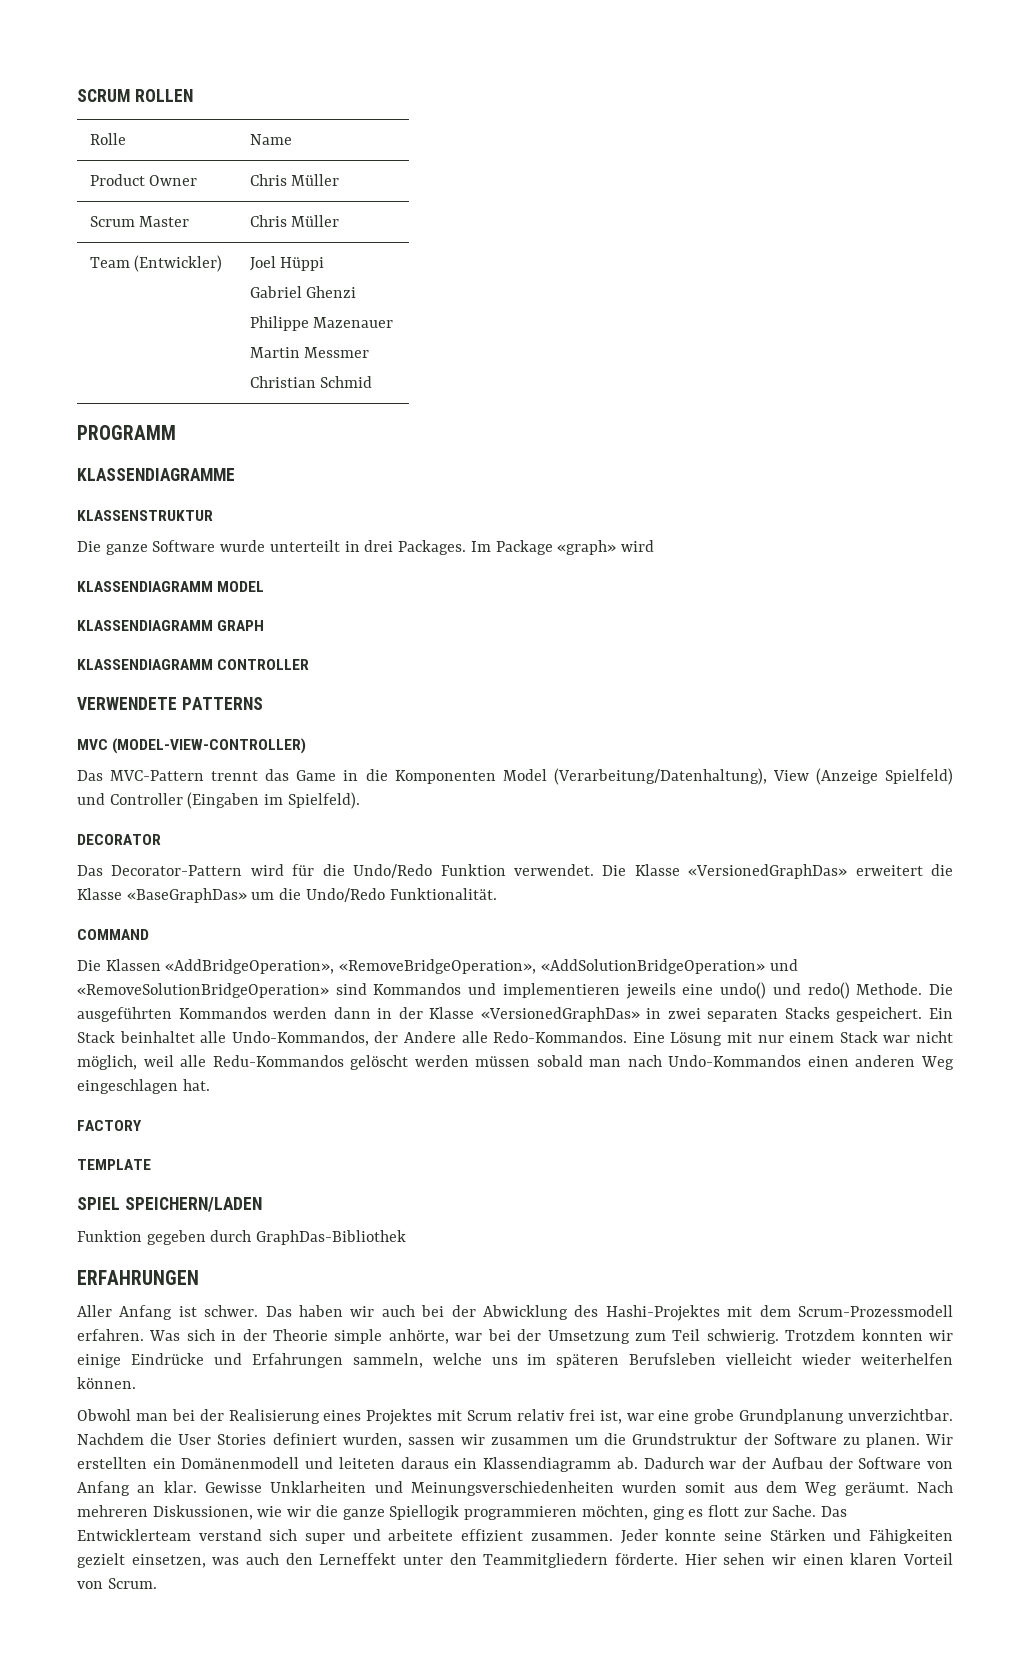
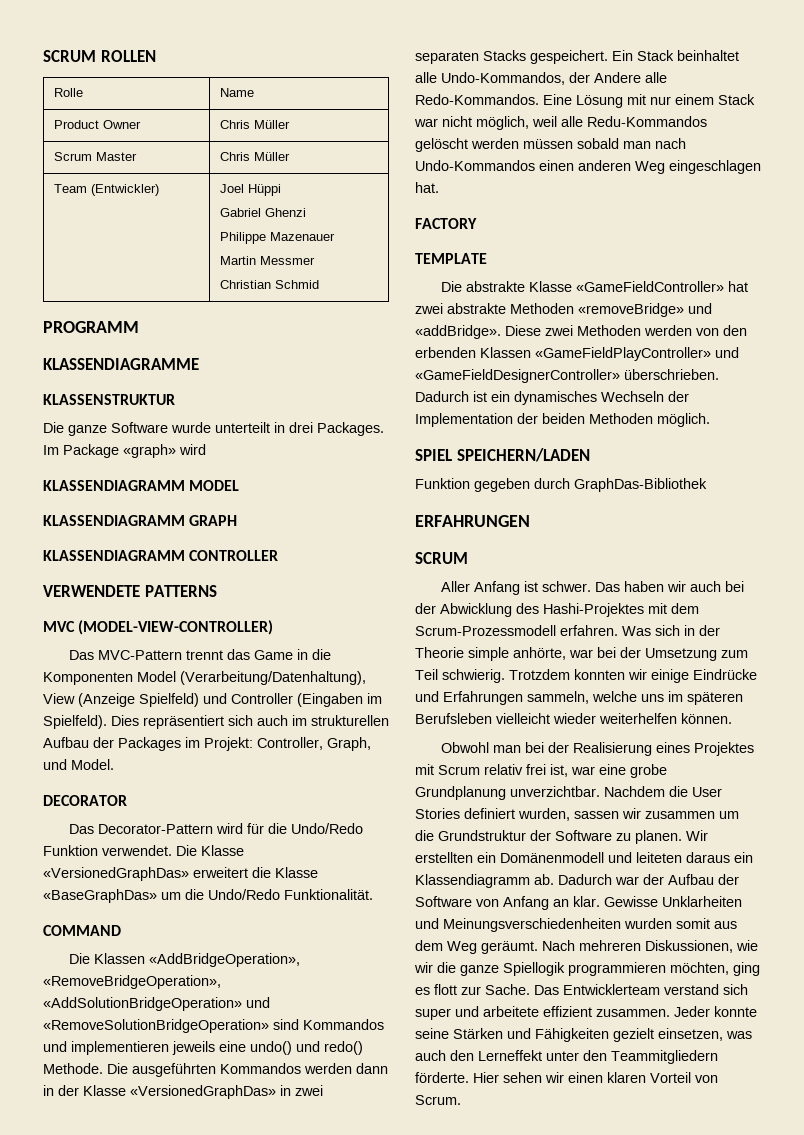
+ Dies repräsentiert sich auch im strukturellen Aufbau der Packages im Projekt: Controller, Graph, und Model.
+ Die abstrakte Klasse «GameFieldController» hat zwei abstrakte Methoden «removeBridge» und «addBridge». Diese zwei Methoden werden von den erbenden Klassen «GameFieldPlayController» und «GameFieldDesignerController» überschrieben. Dadurch ist ein dynamisches Wechseln der Implementation der beiden Methoden möglich.
  ERFAHRUNGEN
+ SCRUM

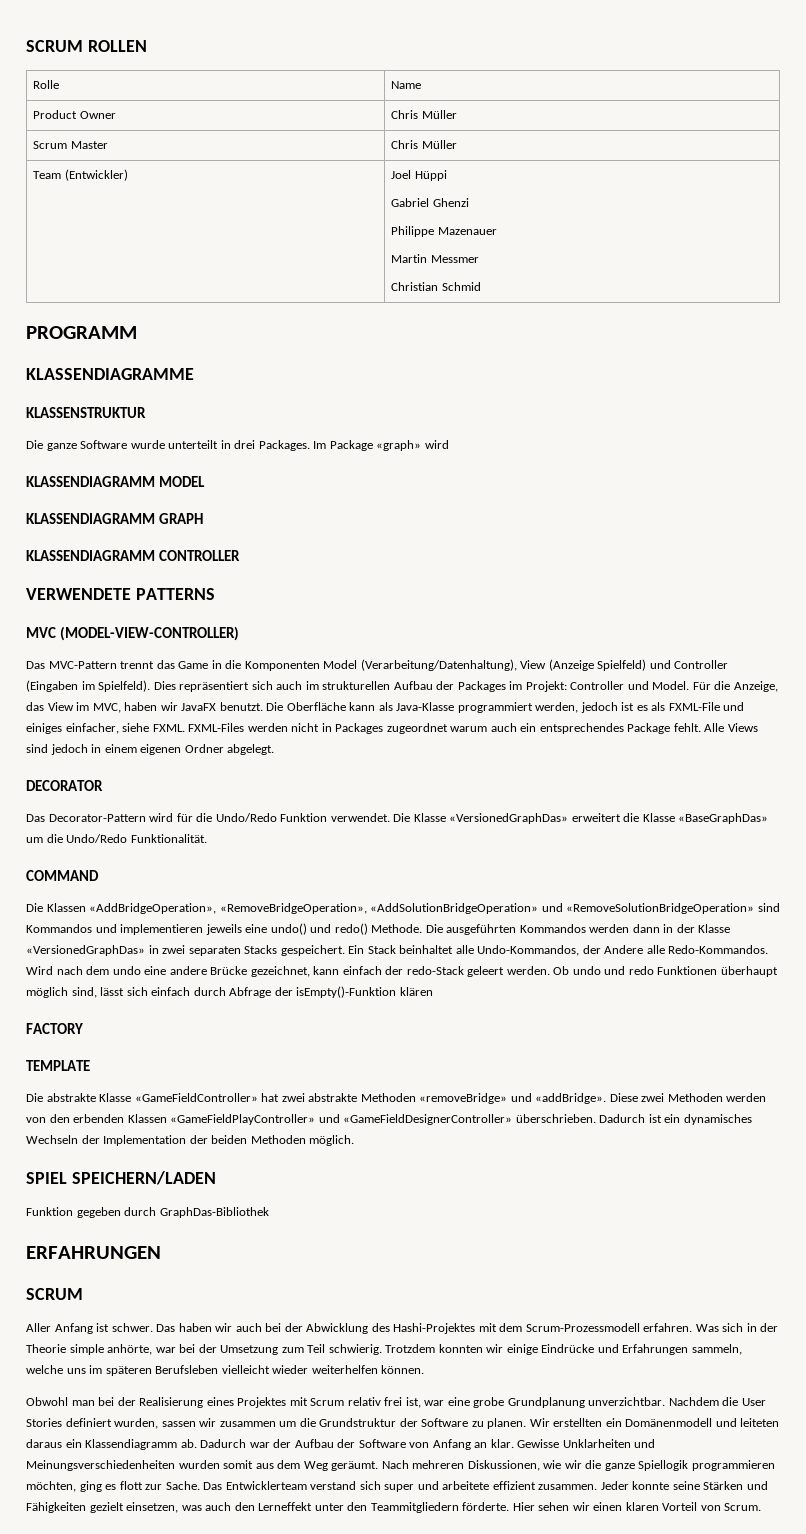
- Dies repräsentiert sich auch im strukturellen Aufbau der Packages im Projekt: Controller, Graph, und Model.
+ Dies repräsentiert sich auch im strukturellen Aufbau der Packages im Projekt: Controller und Model. Für die Anzeige, das View im MVC, haben wir JavaFX benutzt. Die Oberfläche kann als Java-Klasse programmiert werden, jedoch ist es als FXML-File und einiges einfacher, siehe FXML. FXML-Files werden nicht in Packages zugeordnet warum auch ein entsprechendes Package fehlt. Alle Views sind jedoch in einem eigenen Ordner abgelegt.
- Eine Lösung mit nur einem Stack war nicht möglich, weil alle Redu-Kommandos gelöscht werden müssen sobald man nach Undo-Kommandos einen anderen Weg eingeschlagen hat.
+ Wird nach dem undo eine andere Brücke gezeichnet, kann einfach der redo-Stack geleert werden. Ob undo und redo Funktionen überhaupt möglich sind, lässt sich einfach durch Abfrage der isEmpty()-Funktion klären

